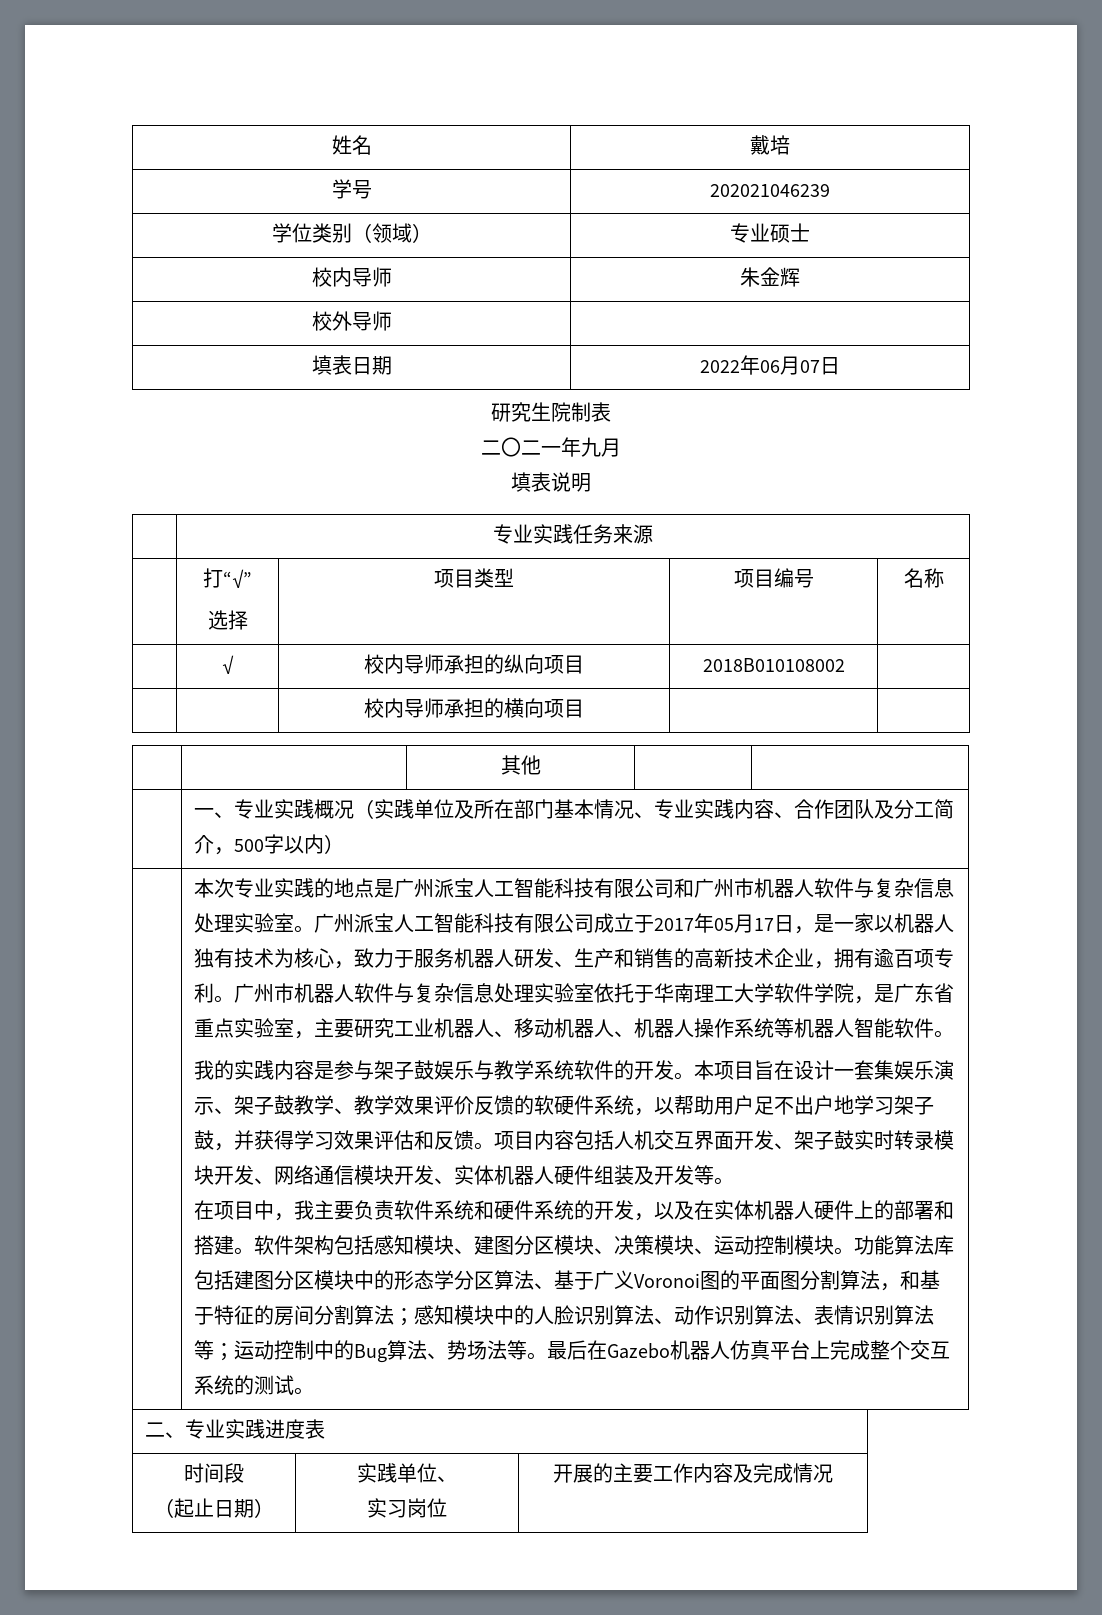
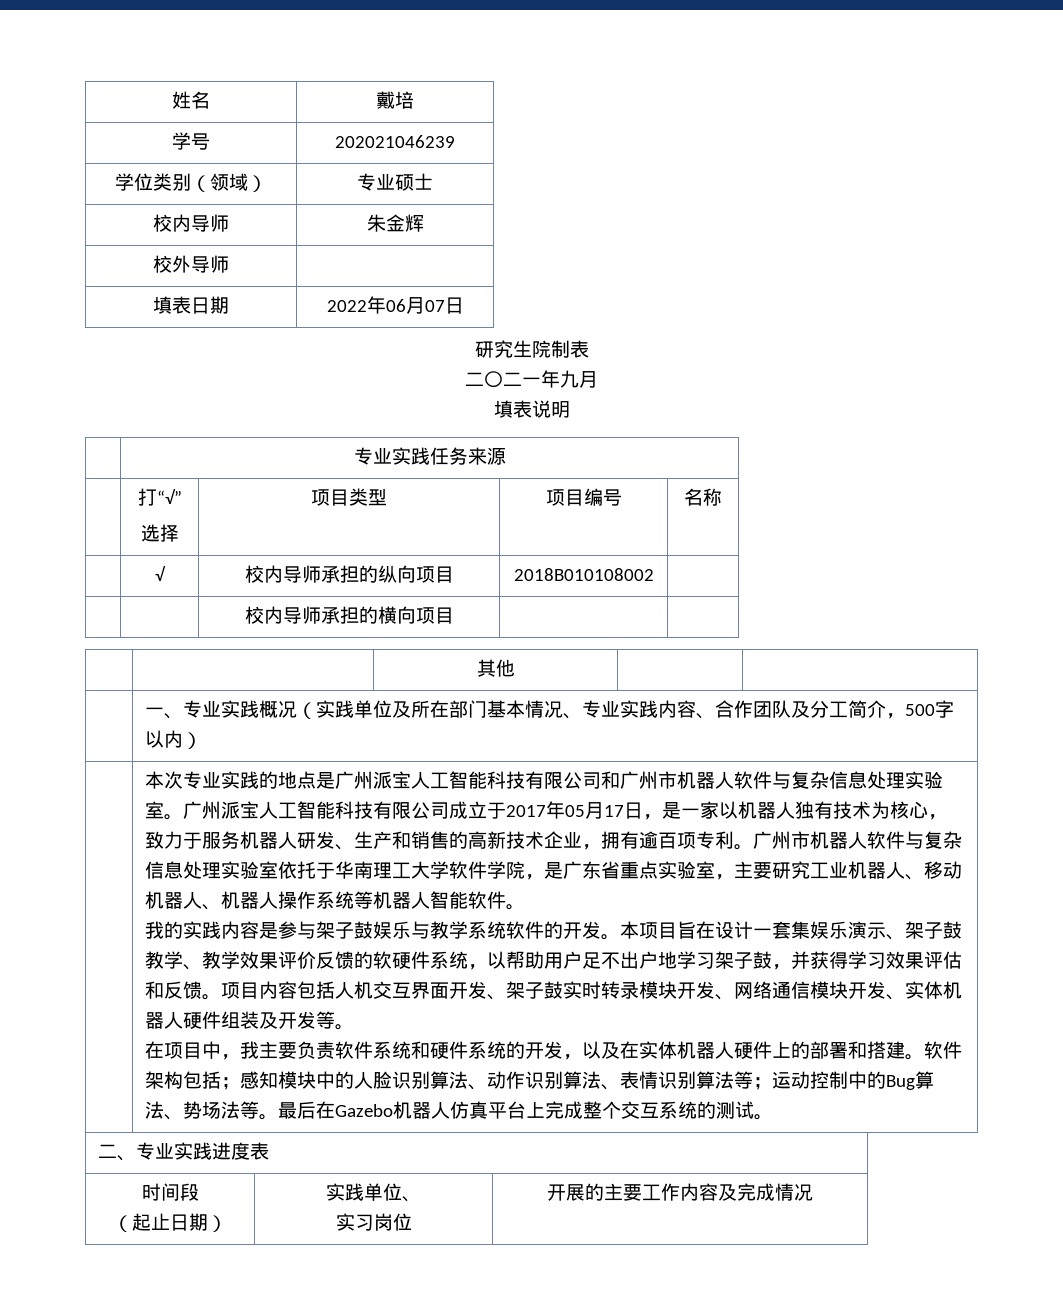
- 软件架构包括感知模块、建图分区模块、决策模块、运动控制模块。功能算法库包括建图分区模块中的形态学分区算法、基于广义Voronoi图的平面图分割算法，和基于特征的房间分割算法；感知模块中的人脸识别算法、动作识别算法、表情识别算法等；运动控制中的Bug算法、势场法等。
+ 软件架构包括；感知模块中的人脸识别算法、动作识别算法、表情识别算法等；运动控制中的Bug算法、势场法等。

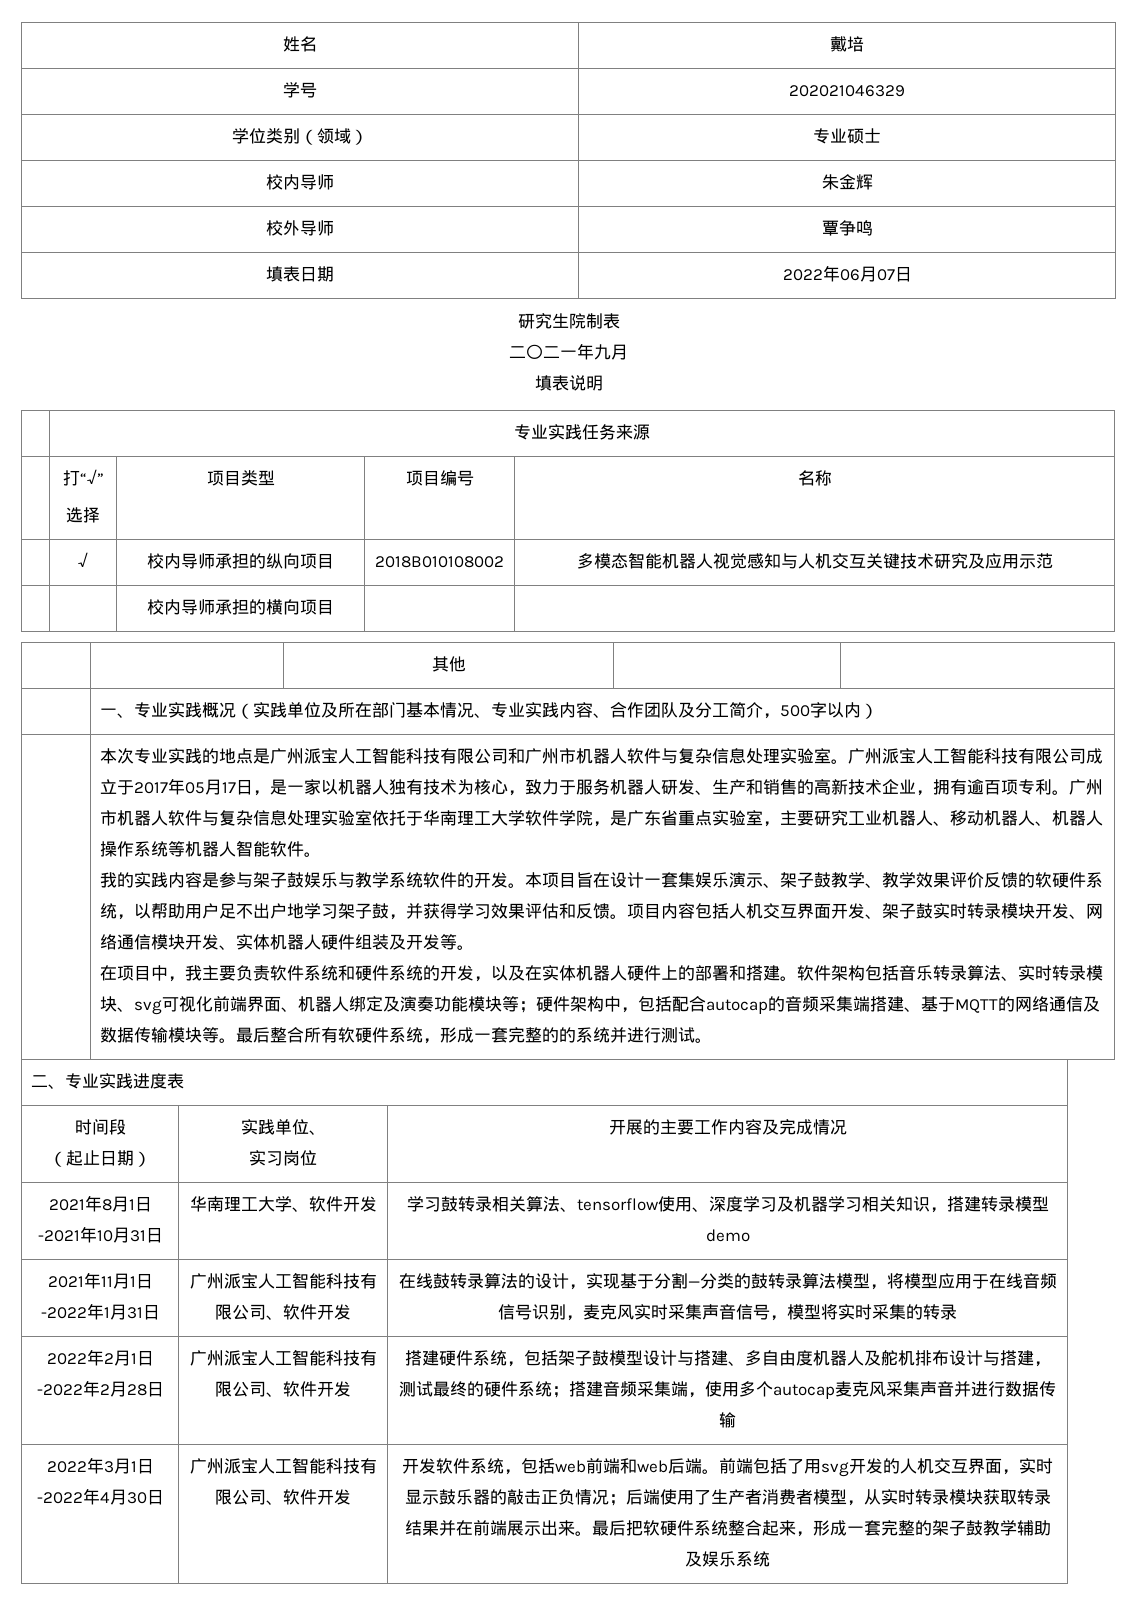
- 学号 | 202021046239
+ 学号 | 202021046329
- 校外导师 |
+ 校外导师 | 覃争鸣
- | √ | 校内导师承担的纵向项目 | 2018B010108002 |
+ | √ | 校内导师承担的纵向项目 | 2018B010108002 | 多模态智能机器人视觉感知与人机交互关键技术研究及应用示范
- 软件架构包括；感知模块中的人脸识别算法、动作识别算法、表情识别算法等；运动控制中的Bug算法、势场法等。最后在Gazebo机器人仿真平台上完成整个交互系统的测试。
+ 软件架构包括音乐转录算法、实时转录模块、svg可视化前端界面、机器人绑定及演奏功能模块等；硬件架构中，包括配合autocap的音频采集端搭建、基于MQTT的网络通信及数据传输模块等。最后整合所有软硬件系统，形成一套完整的的系统并进行测试。
+ 2021年8月1日-2021年10月31日 | 华南理工大学、软件开发 | 学习鼓转录相关算法、tensorflow使用、深度学习及机器学习相关知识，搭建转录模型demo
+ 2021年11月1日-2022年1月31日 | 广州派宝人工智能科技有限公司、软件开发 | 在线鼓转录算法的设计，实现基于分割—分类的鼓转录算法模型，将模型应用于在线音频信号识别，麦克风实时采集声音信号，模型将实时采集的转录
+ 2022年2月1日-2022年2月28日 | 广州派宝人工智能科技有限公司、软件开发 | 搭建硬件系统，包括架子鼓模型设计与搭建、多自由度机器人及舵机排布设计与搭建，测试最终的硬件系统；搭建音频采集端，使用多个autocap麦克风采集声音并进行数据传输
+ 2022年3月1日-2022年4月30日 | 广州派宝人工智能科技有限公司、软件开发 | 开发软件系统，包括web前端和web后端。前端包括了用svg开发的人机交互界面，实时显示鼓乐器的敲击正负情况；后端使用了生产者消费者模型，从实时转录模块获取转录结果并在前端展示出来。最后把软硬件系统整合起来，形成一套完整的架子鼓教学辅助及娱乐系统

